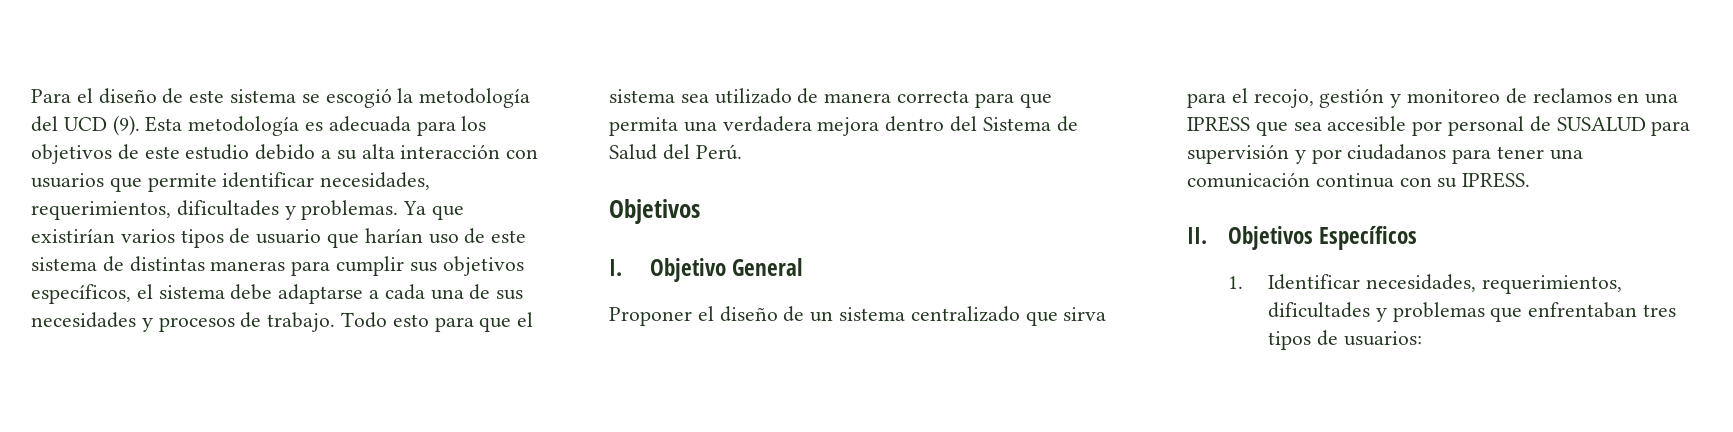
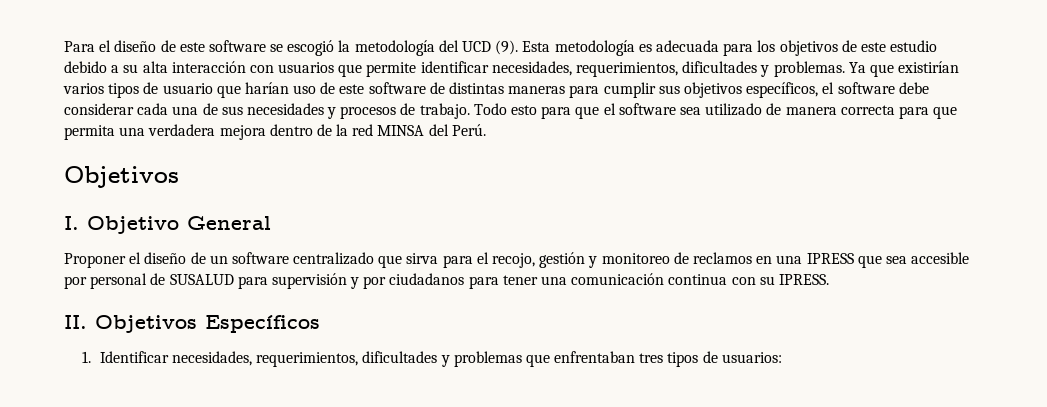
- Para el diseño de este sistema se escogió la metodología del UCD (9).
+ Para el diseño de este software se escogió la metodología del UCD (9).
- Ya que existirían varios tipos de usuario que harían uso de este sistema de distintas maneras para cumplir sus objetivos específicos, el sistema debe adaptarse a cada una de sus necesidades y procesos de trabajo.
+ Ya que existirían varios tipos de usuario que harían uso de este software de distintas maneras para cumplir sus objetivos específicos, el software debe considerar cada una de sus necesidades y procesos de trabajo.
- Todo esto para que el sistema sea utilizado de manera correcta para que permita una verdadera mejora dentro del Sistema de Salud del Perú.
+ Todo esto para que el software sea utilizado de manera correcta para que permita una verdadera mejora dentro de la red MINSA del Perú.
- Proponer el diseño de un sistema centralizado que sirva para el recojo, gestión y monitoreo de reclamos en una IPRESS que sea accesible por personal de SUSALUD para supervisión y por ciudadanos para tener una comunicación continua con su IPRESS.
+ Proponer el diseño de un software centralizado que sirva para el recojo, gestión y monitoreo de reclamos en una IPRESS que sea accesible por personal de SUSALUD para supervisión y por ciudadanos para tener una comunicación continua con su IPRESS.

